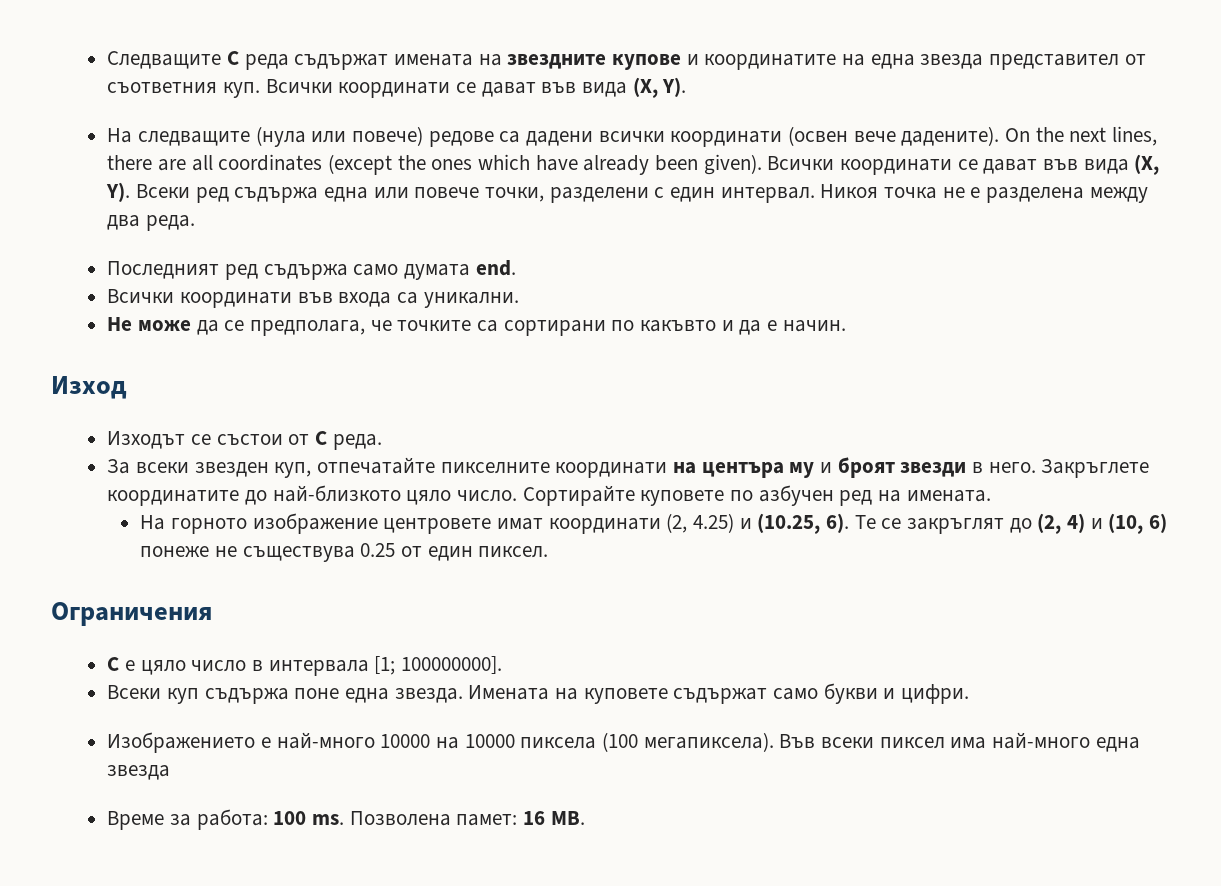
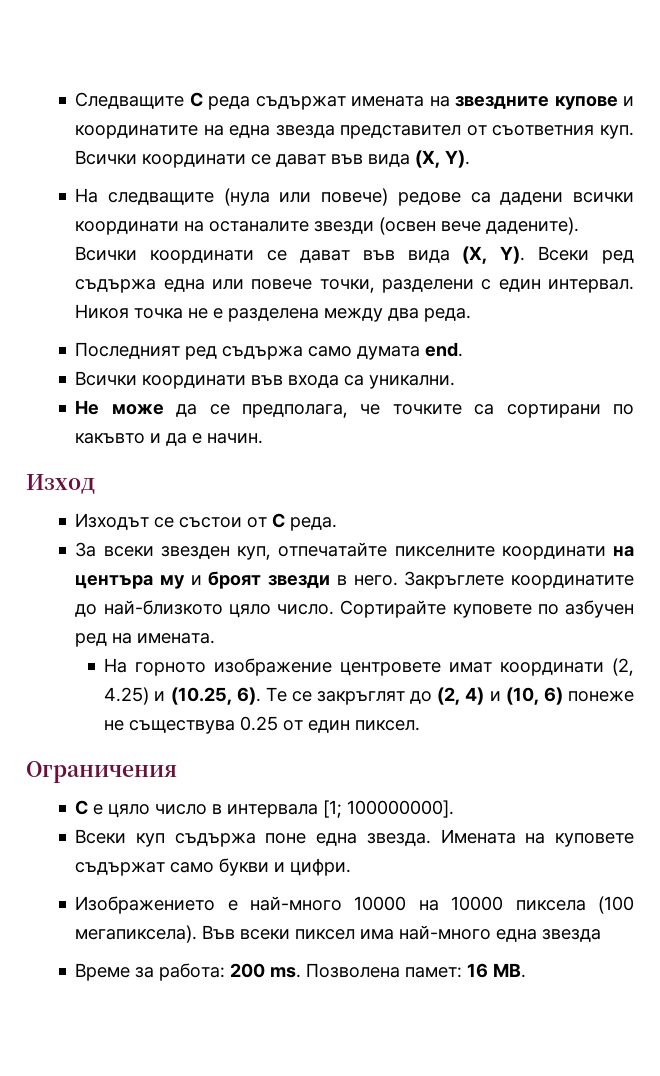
- На следващите (нула или повече) редове са дадени всички координати (освен вече дадените). On the next lines, there are all coordinates (except the ones which have already been given).
+ На следващите (нула или повече) редове са дадени всички координати на останалите звезди (освен вече дадените).
- Време за работа: 100 ms.
+ Време за работа: 200 ms.

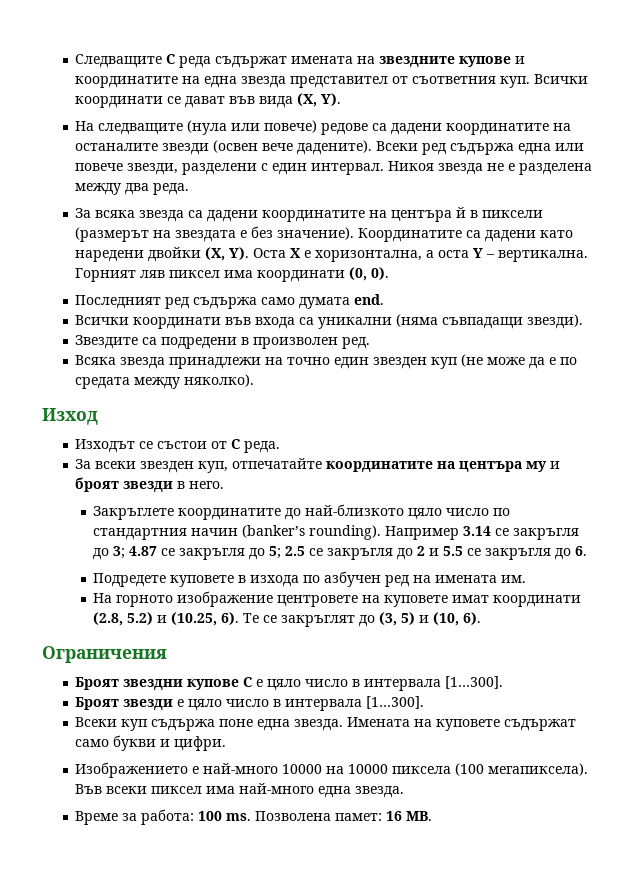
- На следващите (нула или повече) редове са дадени всички координати на останалите звезди (освен вече дадените).
+ На следващите (нула или повече) редове са дадени координатите на останалите звезди (освен вече дадените).
- Всички координати се дават във вида (X, Y). Всеки ред съдържа една или повече точки, разделени с един интервал.
+ Всеки ред съдържа една или повече звезди, разделени с един интервал.
- Никоя точка не е разделена между два реда.
+ Никоя звезда не е разделена между два реда.
+ За всяка звезда са дадени координатите на центъра й в пиксели (размерът на звездата е без значение). Координатите са дадени като наредени двойки (X, Y). Оста X е хоризонтална, а оста Y – вертикална. Горният ляв пиксел има координати (0, 0).
- Всички координати във входа са уникални.
- Не може да се предполага, че точките са сортирани по какъвто и да е начин.
+ Всички координати във входа са уникални (няма съвпадащи звезди).
+ Звездите са подредени в произволен ред.
+ Всяка звезда принадлежи на точно един звезден куп (не може да е по средата между няколко).
- За всеки звезден куп, отпечатайте пикселните координати на центъра му и броят звезди в него. Закръглете координатите до най-близкото цяло число. Сортирайте куповете по азбучен ред на имената.
+ За всеки звезден куп, отпечатайте координатите на центъра му и броят звезди в него.
+ Закръглете координатите до най-близкото цяло число по стандартния начин (banker’s rounding). Например 3.14 се закръгля до 3; 4.87 се закръгля до 5; 2.5 се закръгля до 2 и 5.5 се закръгля до 6.
+ Подредете куповете в изхода по азбучен ред на имената им.
- На горното изображение центровете имат координати (2, 4.25) и (10.25, 6).
+ На горното изображение центровете на куповете имат координати (2.8, 5.2) и (10.25, 6).
- Те се закръглят до (2, 4) и (10, 6) понеже не съществува 0.25 от един пиксел.
+ Те се закръглят до (3, 5) и (10, 6).
  Ограничения
- C е цяло число в интервала [1; 100000000].
+ Броят звездни купове C е цяло число в интервала [1…300].
+ Броят звезди е цяло число в интервала [1…300].
- Във всеки пиксел има най-много една звезда
+ Във всеки пиксел има най-много една звезда.
- Време за работа: 200 ms.
+ Време за работа: 100 ms.

